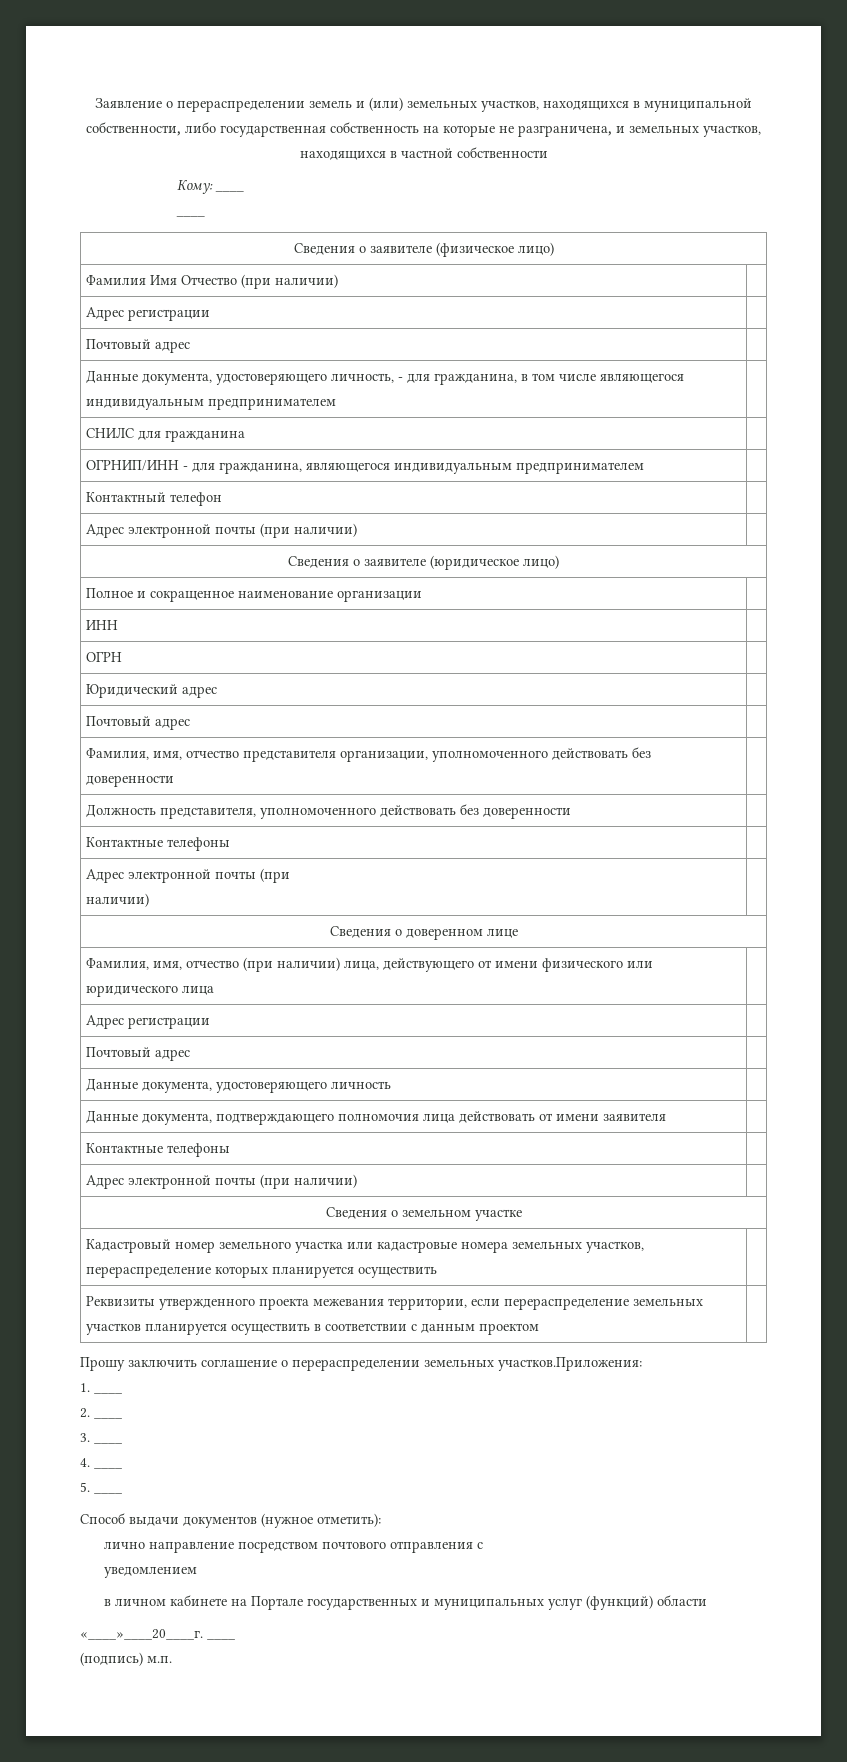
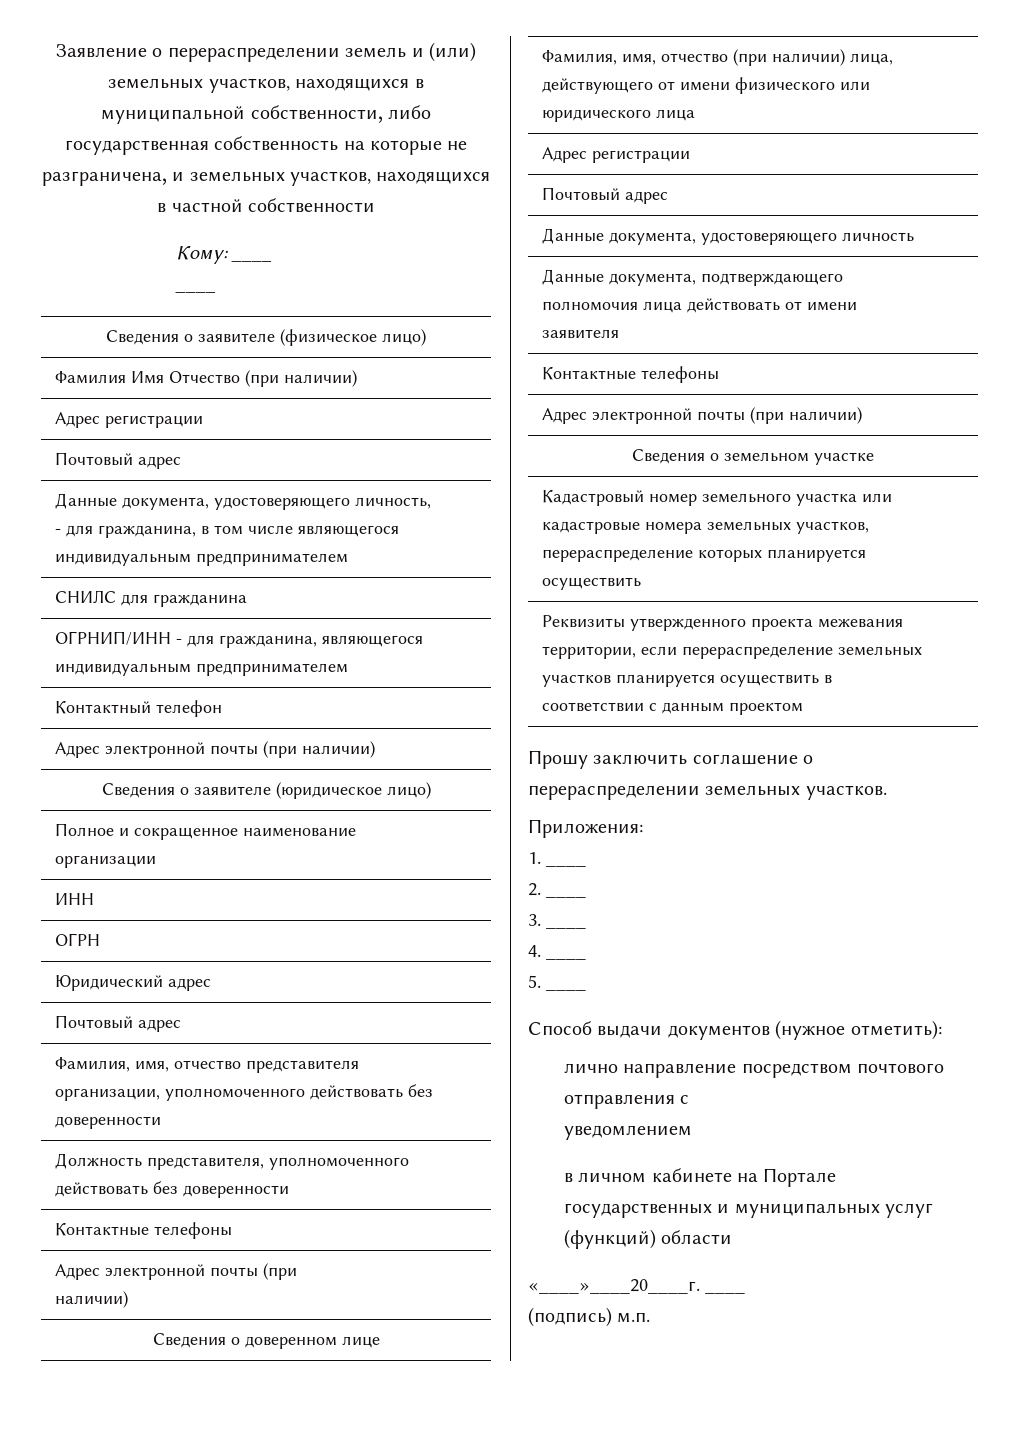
- Прошу заключить соглашение о перераспределении земельных участков.Приложения:
+ Прошу заключить соглашение о перераспределении земельных участков.
+ Приложения:

